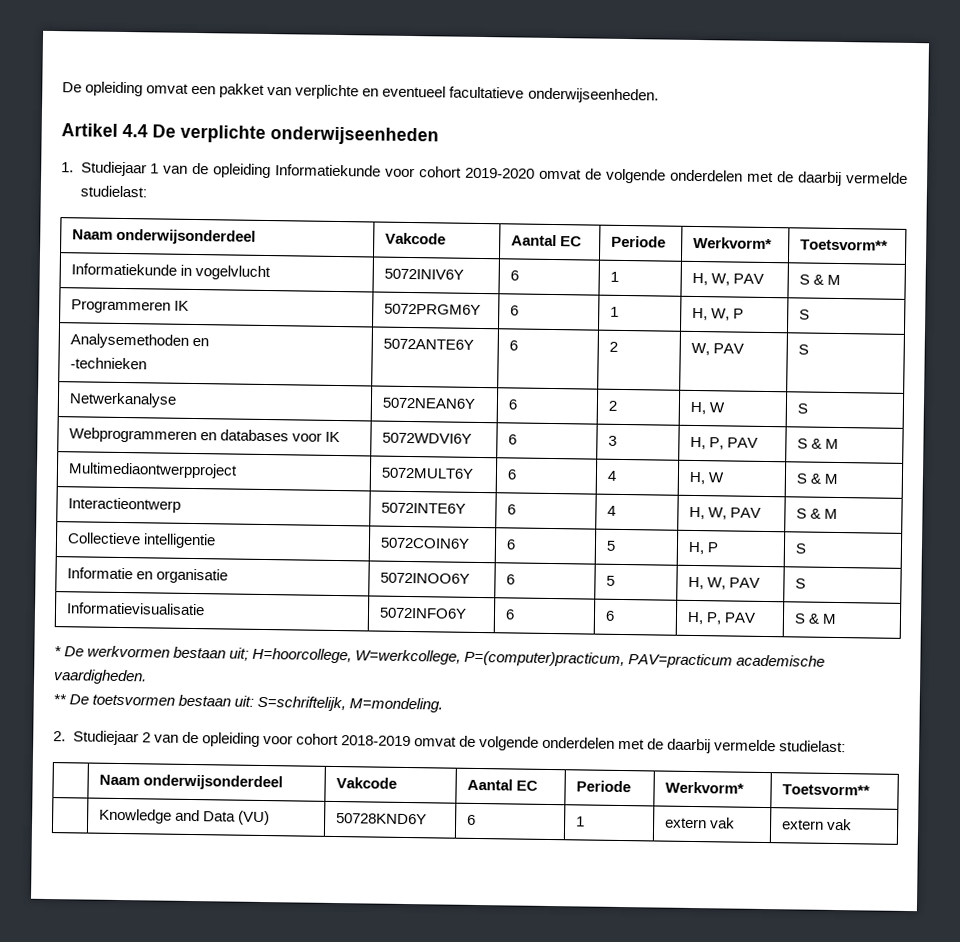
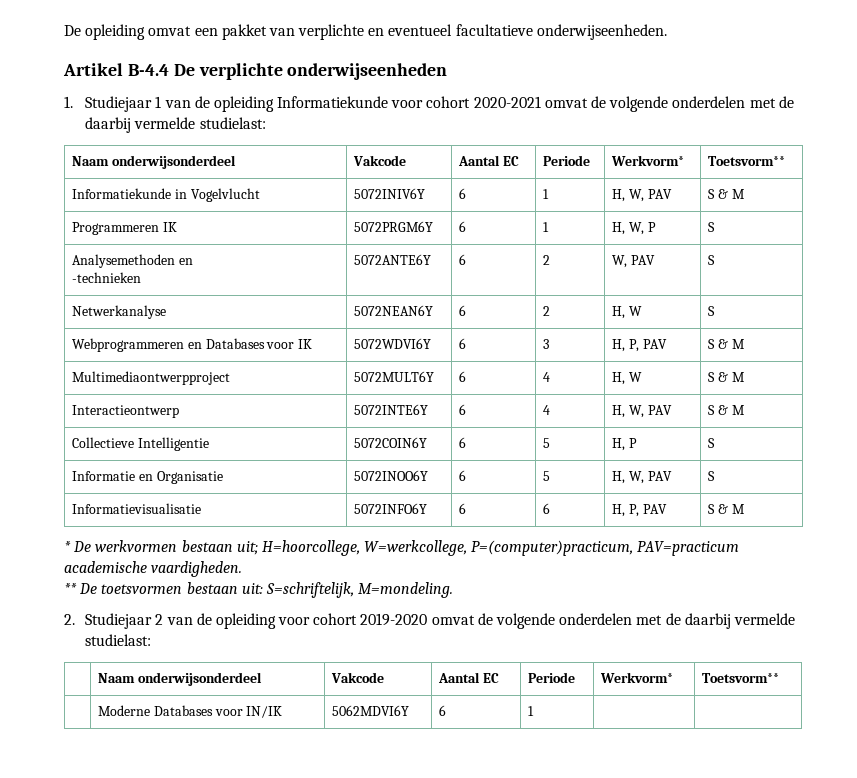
- Artikel 4.4 De verplichte onderwijseenheden
+ Artikel B-4.4 De verplichte onderwijseenheden
- 1. Studiejaar 1 van de opleiding Informatiekunde voor cohort 2019-2020 omvat de volgende onderdelen met de daarbij vermelde studielast:
+ 1. Studiejaar 1 van de opleiding Informatiekunde voor cohort 2020-2021 omvat de volgende onderdelen met de daarbij vermelde studielast:
- Informatiekunde in vogelvlucht | 5072INIV6Y | 6 | 1 | H, W, PAV | S & M
+ Informatiekunde in Vogelvlucht | 5072INIV6Y | 6 | 1 | H, W, PAV | S & M
- Webprogrammeren en databases voor IK | 5072WDVI6Y | 6 | 3 | H, P, PAV | S & M
+ Webprogrammeren en Databases voor IK | 5072WDVI6Y | 6 | 3 | H, P, PAV | S & M
- Collectieve intelligentie | 5072COIN6Y | 6 | 5 | H, P | S
+ Collectieve Intelligentie | 5072COIN6Y | 6 | 5 | H, P | S
- Informatie en organisatie | 5072INOO6Y | 6 | 5 | H, W, PAV | S
+ Informatie en Organisatie | 5072INOO6Y | 6 | 5 | H, W, PAV | S
- 2. Studiejaar 2 van de opleiding voor cohort 2018-2019 omvat de volgende onderdelen met de daarbij vermelde studielast:
+ 2. Studiejaar 2 van de opleiding voor cohort 2019-2020 omvat de volgende onderdelen met de daarbij vermelde studielast:
- | Knowledge and Data (VU) | 50728KND6Y | 6 | 1 | extern vak | extern vak
+ | Moderne Databases voor IN/IK | 5062MDVI6Y | 6 | 1 | |

